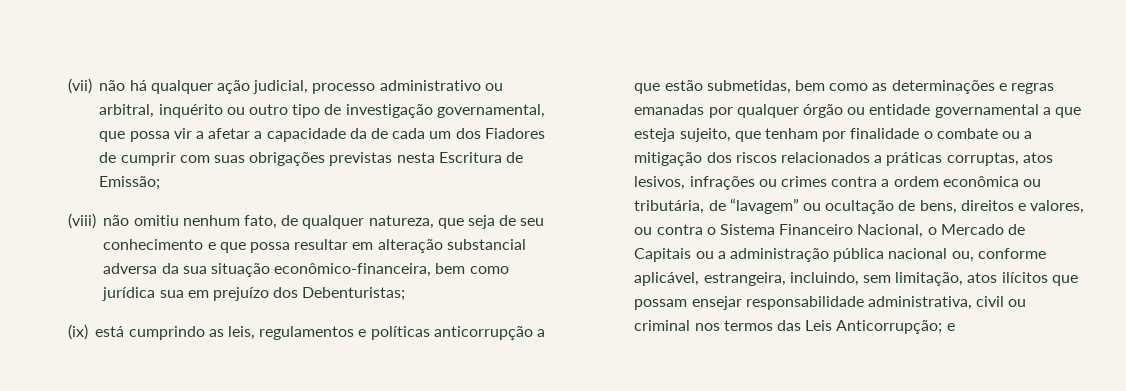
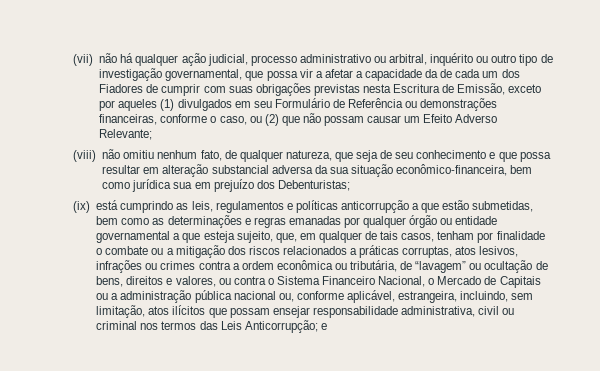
- (vii) não há qualquer ação judicial, processo administrativo ou arbitral, inquérito ou outro tipo de investigação governamental, que possa vir a afetar a capacidade da de cada um dos Fiadores de cumprir com suas obrigações previstas nesta Escritura de Emissão;
+ (vii) não há qualquer ação judicial, processo administrativo ou arbitral, inquérito ou outro tipo de investigação governamental, que possa vir a afetar a capacidade da de cada um dos Fiadores de cumprir com suas obrigações previstas nesta Escritura de Emissão, exceto por aqueles (1) divulgados em seu Formulário de Referência ou demonstrações financeiras, conforme o caso, ou (2) que não possam causar um Efeito Adverso Relevante;
- (ix) está cumprindo as leis, regulamentos e políticas anticorrupção a que estão submetidas, bem como as determinações e regras emanadas por qualquer órgão ou entidade governamental a que esteja sujeito, que tenham por finalidade o combate ou a mitigação dos riscos relacionados a práticas corruptas, atos lesivos, infrações ou crimes contra a ordem econômica ou tributária, de “lavagem” ou ocultação de bens, direitos e valores, ou contra o Sistema Financeiro Nacional, o Mercado de Capitais ou a administração pública nacional ou, conforme aplicável, estrangeira, incluindo, sem limitação, atos ilícitos que possam ensejar responsabilidade administrativa, civil ou criminal nos termos das Leis Anticorrupção;
+ (ix) está cumprindo as leis, regulamentos e políticas anticorrupção a que estão submetidas, bem como as determinações e regras emanadas por qualquer órgão ou entidade governamental a que esteja sujeito, que, em qualquer de tais casos, tenham por finalidade o combate ou a mitigação dos riscos relacionados a práticas corruptas, atos lesivos, infrações ou crimes contra a ordem econômica ou tributária, de “lavagem” ou ocultação de bens, direitos e valores, ou contra o Sistema Financeiro Nacional, o Mercado de Capitais ou a administração pública nacional ou, conforme aplicável, estrangeira, incluindo, sem limitação, atos ilícitos que possam ensejar responsabilidade administrativa, civil ou criminal nos termos das Leis Anticorrupção;

